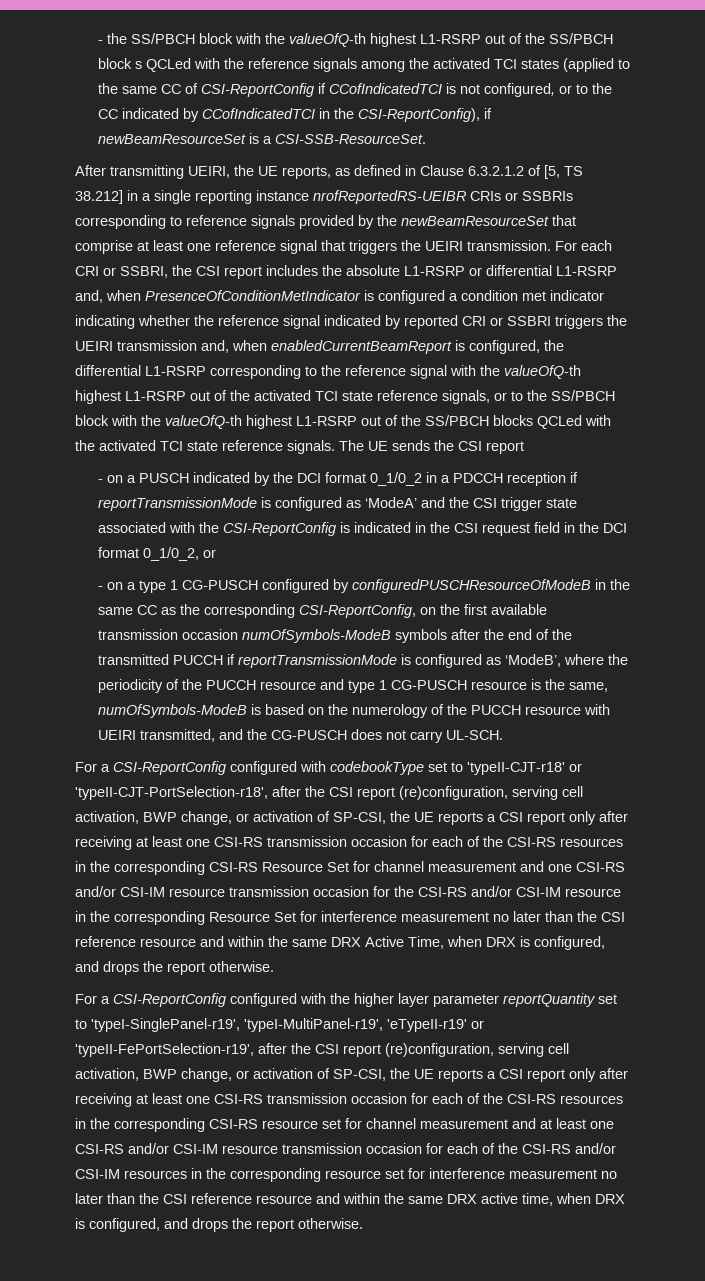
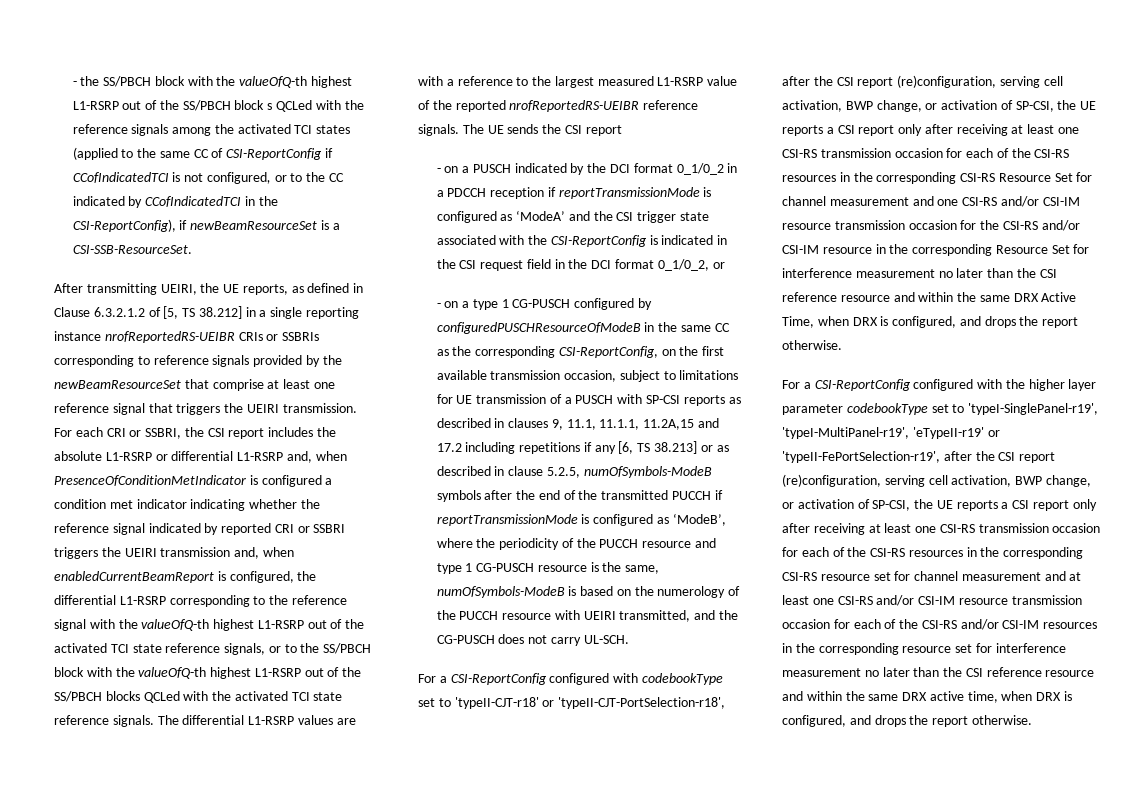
- The UE sends the CSI report
+ The differential L1-RSRP values are with a reference to the largest measured L1-RSRP value of the reported nrofReportedRS-UEIBR reference signals. The UE sends the CSI report
- - on a type 1 CG-PUSCH configured by configuredPUSCHResourceOfModeB in the same CC as the corresponding CSI-ReportConfig, on the first available transmission occasion numOfSymbols-ModeB symbols after the end of the transmitted PUCCH if reportTransmissionMode is configured as ‘ModeB’, where the periodicity of the PUCCH resource and type 1 CG-PUSCH resource is the same, numOfSymbols-ModeB is based on the numerology of the PUCCH resource with UEIRI transmitted, and the CG-PUSCH does not carry UL-SCH.
+ - on a type 1 CG-PUSCH configured by configuredPUSCHResourceOfModeB in the same CC as the corresponding CSI-ReportConfig, on the first available transmission occasion, subject to limitations for UE transmission of a PUSCH with SP-CSI reports as described in clauses 9, 11.1, 11.1.1, 11.2A,15 and 17.2 including repetitions if any [6, TS 38.213] or as described in clause 5.2.5, numOfSymbols-ModeB symbols after the end of the transmitted PUCCH if reportTransmissionMode is configured as ‘ModeB’, where the periodicity of the PUCCH resource and type 1 CG-PUSCH resource is the same, numOfSymbols-ModeB is based on the numerology of the PUCCH resource with UEIRI transmitted, and the CG-PUSCH does not carry UL-SCH.
- For a CSI-ReportConfig configured with the higher layer parameter reportQuantity set to 'typeI-SinglePanel-r19', 'typeI-MultiPanel-r19', 'eTypeII-r19' or 'typeII-FePortSelection-r19', after the CSI report (re)configuration, serving cell activation, BWP change, or activation of SP-CSI, the UE reports a CSI report only after receiving at least one CSI-RS transmission occasion for each of the CSI-RS resources in the corresponding CSI-RS resource set for channel measurement and at least one CSI-RS and/or CSI-IM resource transmission occasion for each of the CSI-RS and/or CSI-IM resources in the corresponding resource set for interference measurement no later than the CSI reference resource and within the same DRX active time, when DRX is configured, and drops the report otherwise.
+ For a CSI-ReportConfig configured with the higher layer parameter codebookType set to 'typeI-SinglePanel-r19', 'typeI-MultiPanel-r19', 'eTypeII-r19' or 'typeII-FePortSelection-r19', after the CSI report (re)configuration, serving cell activation, BWP change, or activation of SP-CSI, the UE reports a CSI report only after receiving at least one CSI-RS transmission occasion for each of the CSI-RS resources in the corresponding CSI-RS resource set for channel measurement and at least one CSI-RS and/or CSI-IM resource transmission occasion for each of the CSI-RS and/or CSI-IM resources in the corresponding resource set for interference measurement no later than the CSI reference resource and within the same DRX active time, when DRX is configured, and drops the report otherwise.

